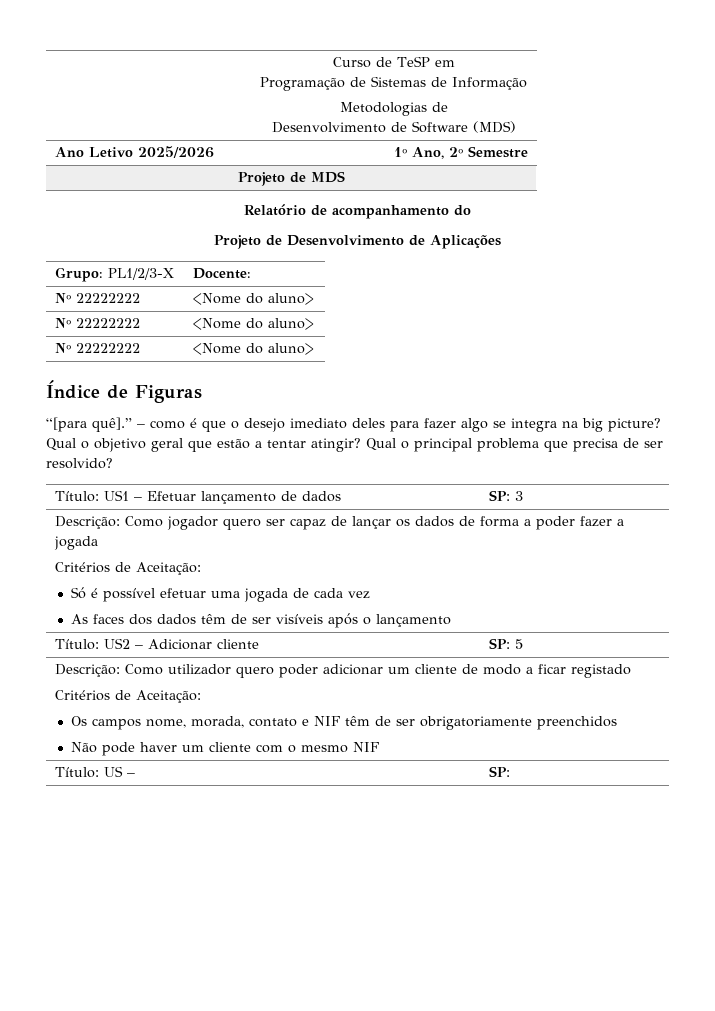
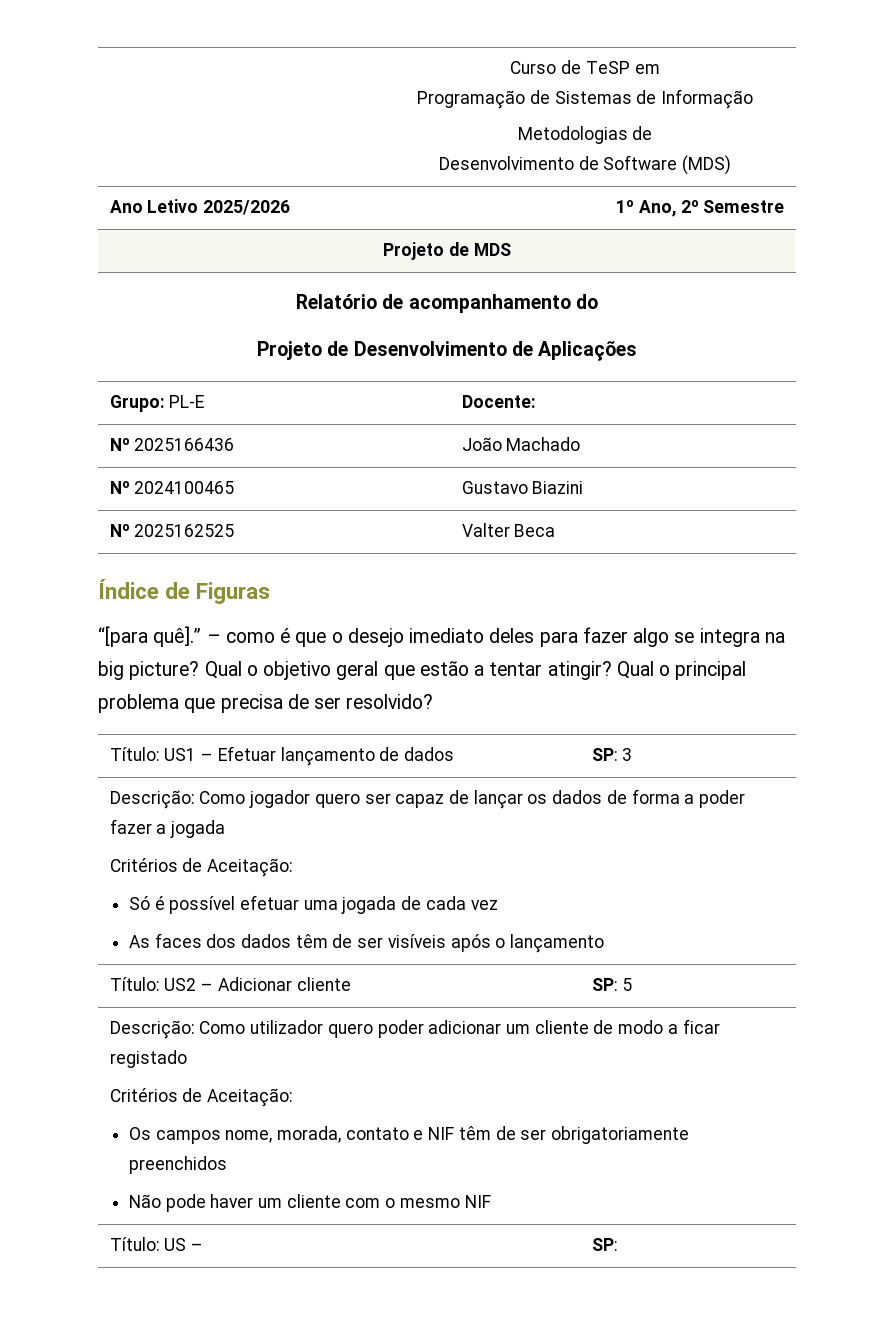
- Grupo: PL1/2/3-X | Docente:
- Nº 22222222 | <Nome do aluno>
- Nº 22222222 | <Nome do aluno>
- Nº 22222222 | <Nome do aluno>
+ Grupo: PL-E | Docente:
+ Nº 2025166436 | João Machado
+ Nº 2024100465 | Gustavo Biazini
+ Nº 2025162525 | Valter Beca

